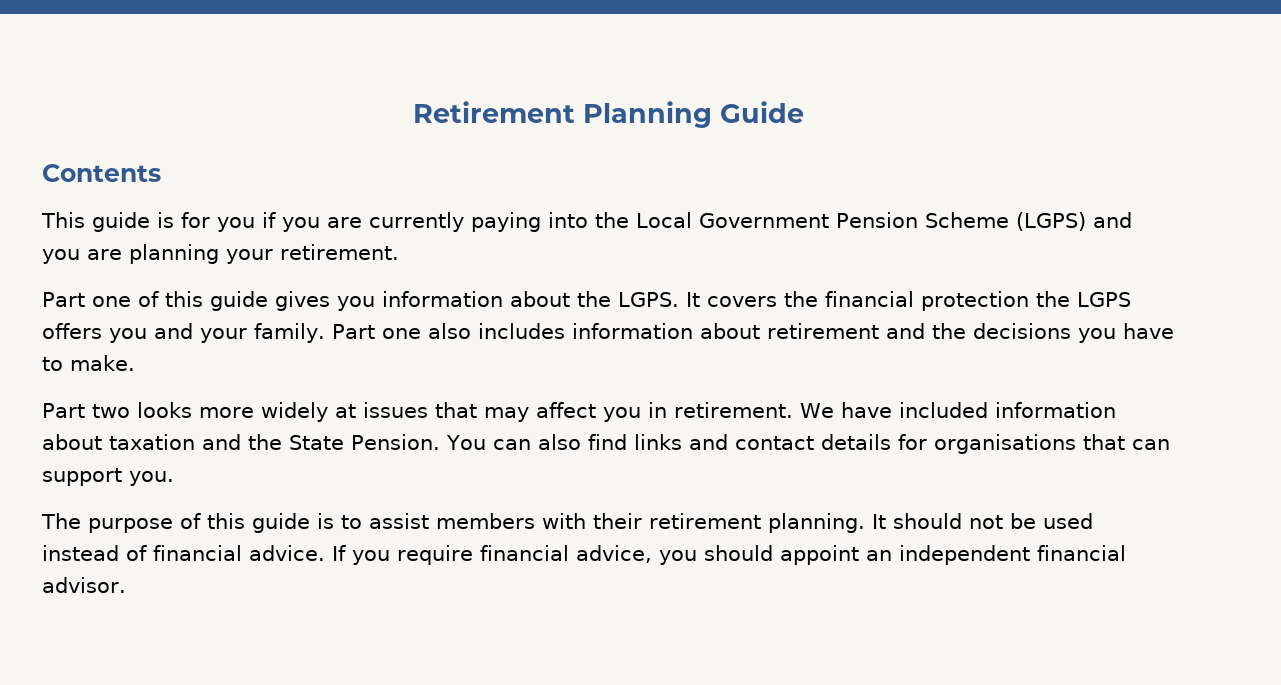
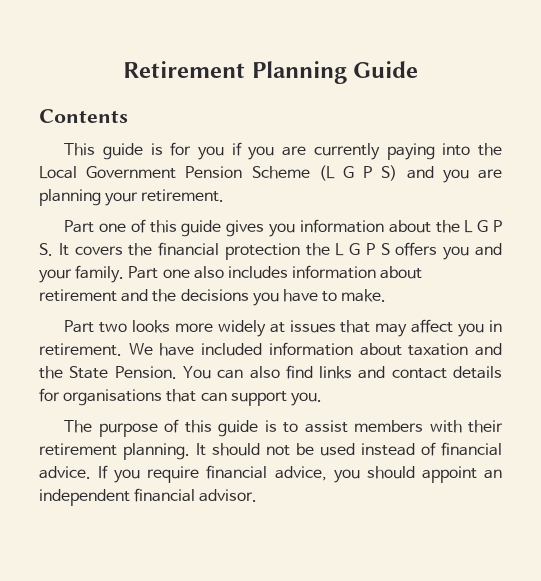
- This guide is for you if you are currently paying into the Local Government Pension Scheme (LGPS) and you are planning your retirement.
+ This guide is for you if you are currently paying into the Local Government Pension Scheme (L G P S) and you are planning your retirement.
- Part one of this guide gives you information about the LGPS. It covers the financial protection the LGPS offers you and your family.
+ Part one of this guide gives you information about the L G P S. It covers the financial protection the L G P S offers you and your family.

